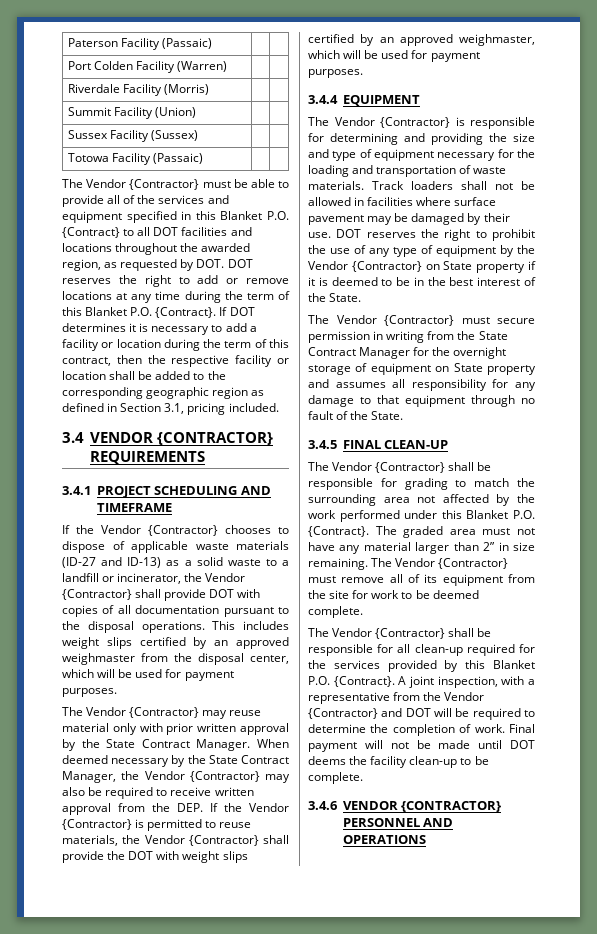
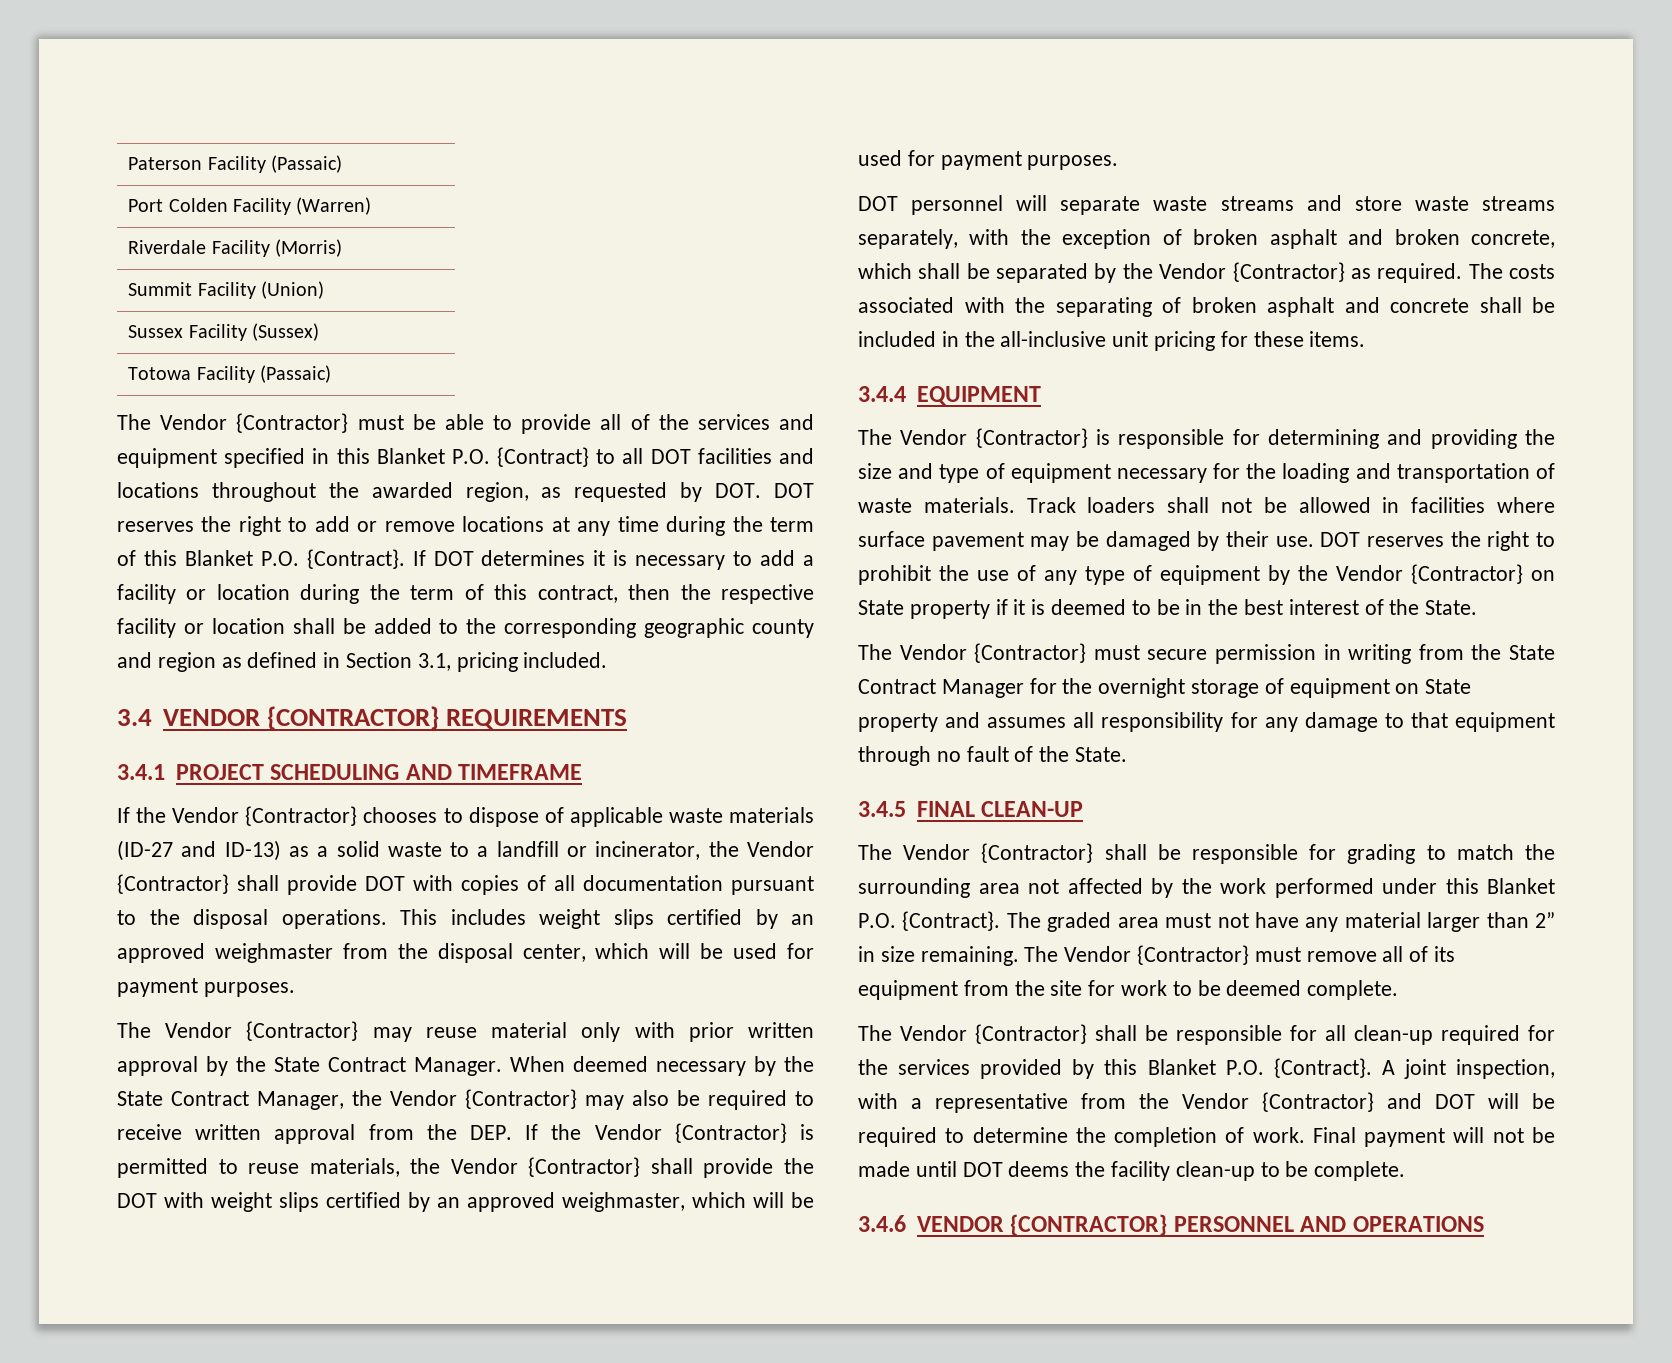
- If DOT determines it is necessary to add a facility or location during the term of this contract, then the respective facility or location shall be added to the corresponding geographic region as defined in Section 3.1, pricing included.
+ If DOT determines it is necessary to add a facility or location during the term of this contract, then the respective facility or location shall be added to the corresponding geographic county and region as defined in Section 3.1, pricing included.
+ DOT personnel will separate waste streams and store waste streams separately, with the exception of broken asphalt and broken concrete, which shall be separated by the Vendor {Contractor} as required. The costs associated with the separating of broken asphalt and concrete shall be included in the all-inclusive unit pricing for these items.

